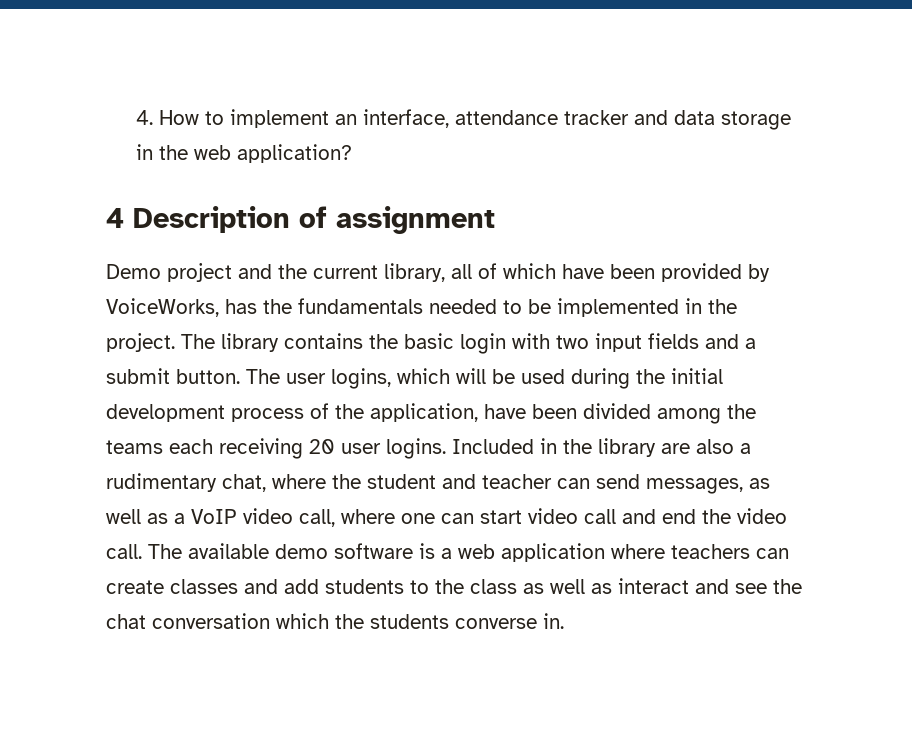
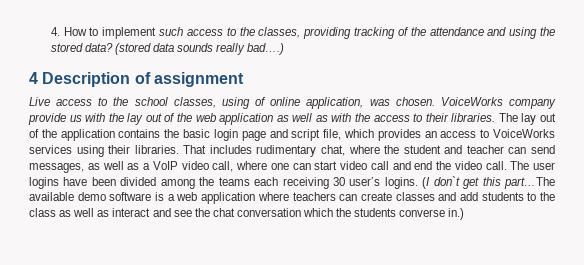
- 4. How to implement an interface, attendance tracker and data storage in the web application?
+ 4. How to implement such access to the classes, providing tracking of the attendance and using the stored data? (stored data sounds really bad….)
  4 Description of assignment
- Demo project and the current library, all of which have been provided by VoiceWorks, has the fundamentals needed to be implemented in the project. The library contains the basic login with two input fields and a submit button. The user logins, which will be used during the initial development process of the application, have been divided among the teams each receiving 20 user logins. Included in the library are also a rudimentary chat, where the student and teacher can send messages, as well as a VoIP video call, where one can start video call and end the video call.
+ Live access to the school classes, using of online application, was chosen. VoiceWorks company provide us with the lay out of the web application as well as with the access to their libraries. The lay out of the application contains the basic login page and script file, which provides an access to VoiceWorks services using their libraries. That includes rudimentary chat, where the student and teacher can send messages, as well as a VoIP video call, where one can start video call and end the video call.
- The available demo software is a web application where teachers can create classes and add students to the class as well as interact and see the chat conversation which the students converse in.
+ The user logins have been divided among the teams each receiving 30 user’s logins. (I don`t get this part…The available demo software is a web application where teachers can create classes and add students to the class as well as interact and see the chat conversation which the students converse in.)

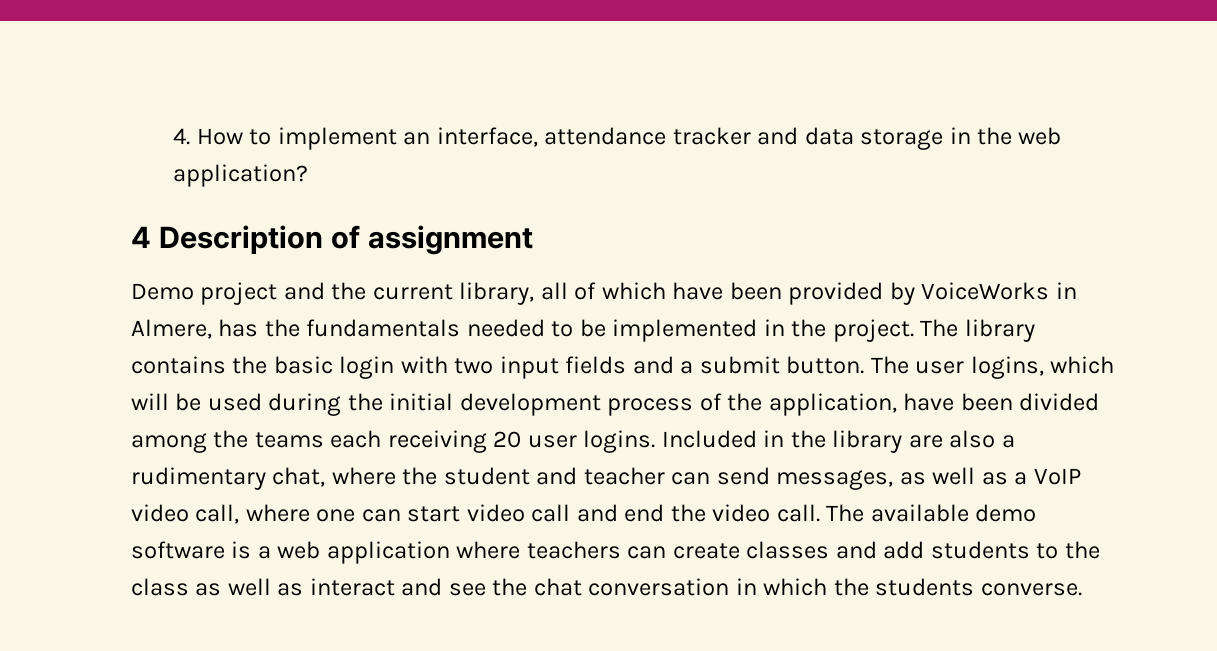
- 4. How to implement such access to the classes, providing tracking of the attendance and using the stored data? (stored data sounds really bad….)
+ 4. How to implement an interface, attendance tracker and data storage in the web application?
  4 Description of assignment
- Live access to the school classes, using of online application, was chosen. VoiceWorks company provide us with the lay out of the web application as well as with the access to their libraries. The lay out of the application contains the basic login page and script file, which provides an access to VoiceWorks services using their libraries. That includes rudimentary chat, where the student and teacher can send messages, as well as a VoIP video call, where one can start video call and end the video call.
+ Demo project and the current library, all of which have been provided by VoiceWorks in Almere, has the fundamentals needed to be implemented in the project. The library contains the basic login with two input fields and a submit button. The user logins, which will be used during the initial development process of the application, have been divided among the teams each receiving 20 user logins. Included in the library are also a rudimentary chat, where the student and teacher can send messages, as well as a VoIP video call, where one can start video call and end the video call.
- The user logins have been divided among the teams each receiving 30 user’s logins. (I don`t get this part…The available demo software is a web application where teachers can create classes and add students to the class as well as interact and see the chat conversation which the students converse in.)
+ The available demo software is a web application where teachers can create classes and add students to the class as well as interact and see the chat conversation in which the students converse.

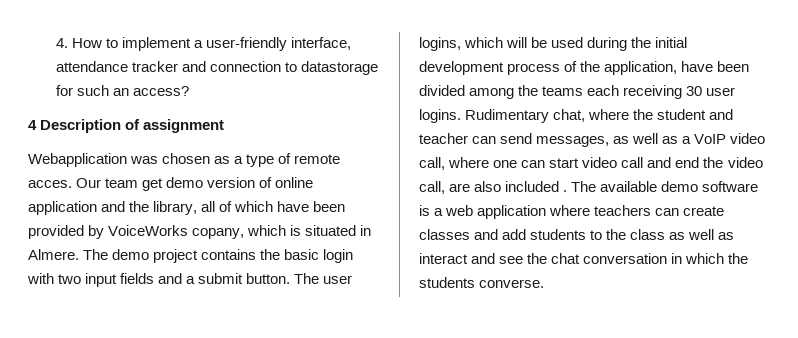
- 4. How to implement an interface, attendance tracker and data storage in the web application?
+ 4. How to implement a user-friendly interface, attendance tracker and connection to datastorage for such an access?
  4 Description of assignment
- Demo project and the current library, all of which have been provided by VoiceWorks in Almere, has the fundamentals needed to be implemented in the project. The library contains the basic login with two input fields and a submit button.
+ Webapplication was chosen as a type of remote acces. Our team get demo version of online application and the library, all of which have been provided by VoiceWorks copany, which is situated in Almere. The demo project contains the basic login with two input fields and a submit button.
- The user logins, which will be used during the initial development process of the application, have been divided among the teams each receiving 20 user logins.
+ The user logins, which will be used during the initial development process of the application, have been divided among the teams each receiving 30 user logins.
- Included in the library are also a rudimentary chat, where the student and teacher can send messages, as well as a VoIP video call, where one can start video call and end the video call.
+ Rudimentary chat, where the student and teacher can send messages, as well as a VoIP video call, where one can start video call and end the video call, are also included .

